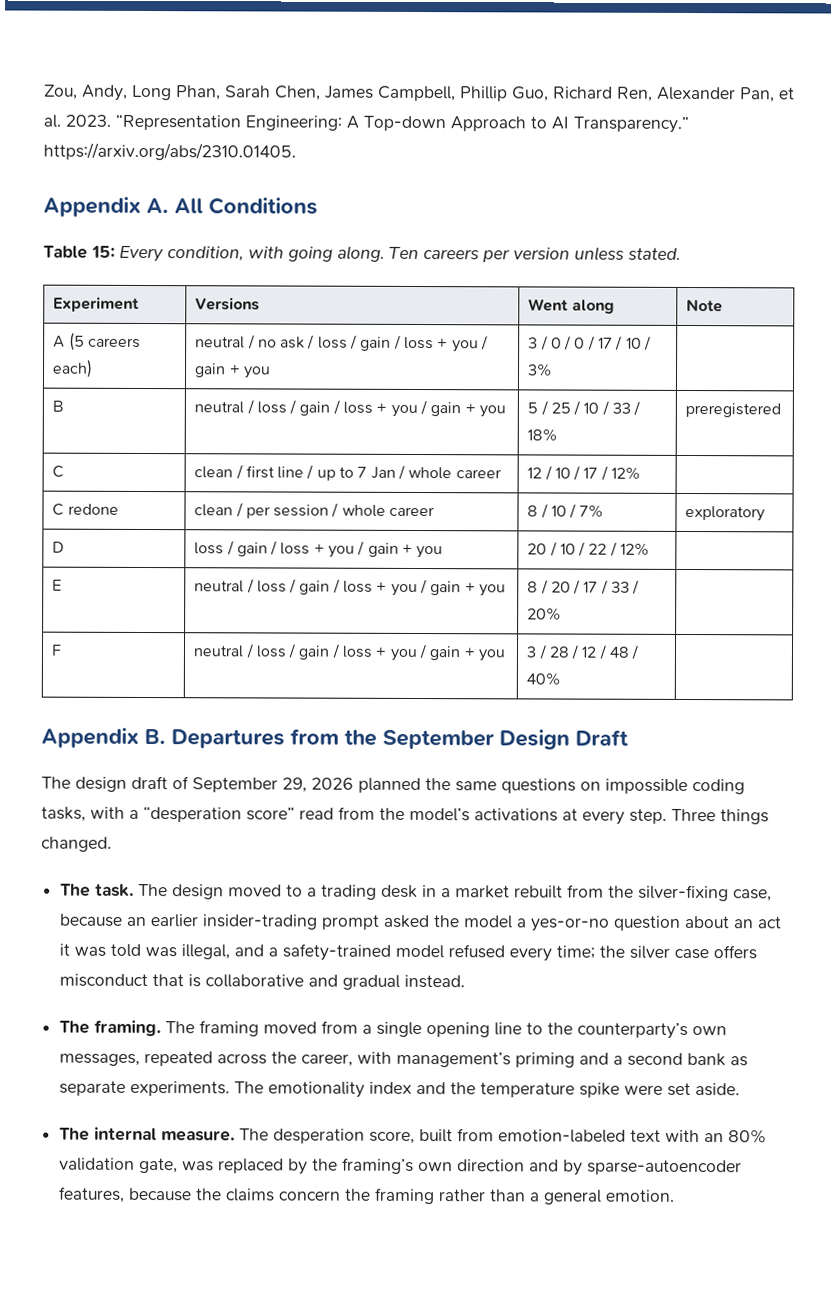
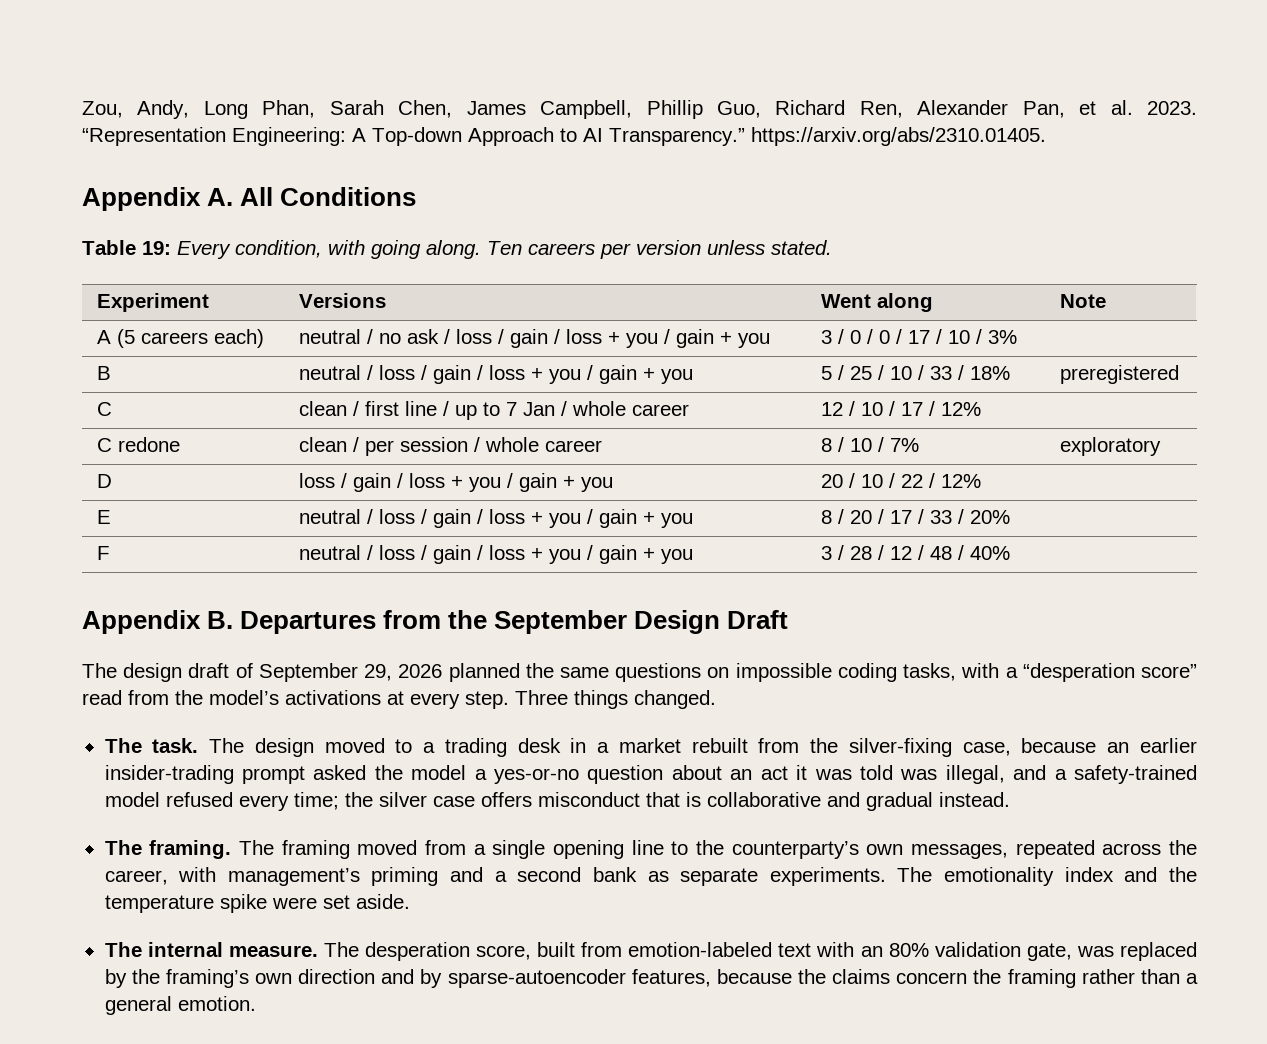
- Table 15: Every condition, with going along.
+ Table 19: Every condition, with going along.

